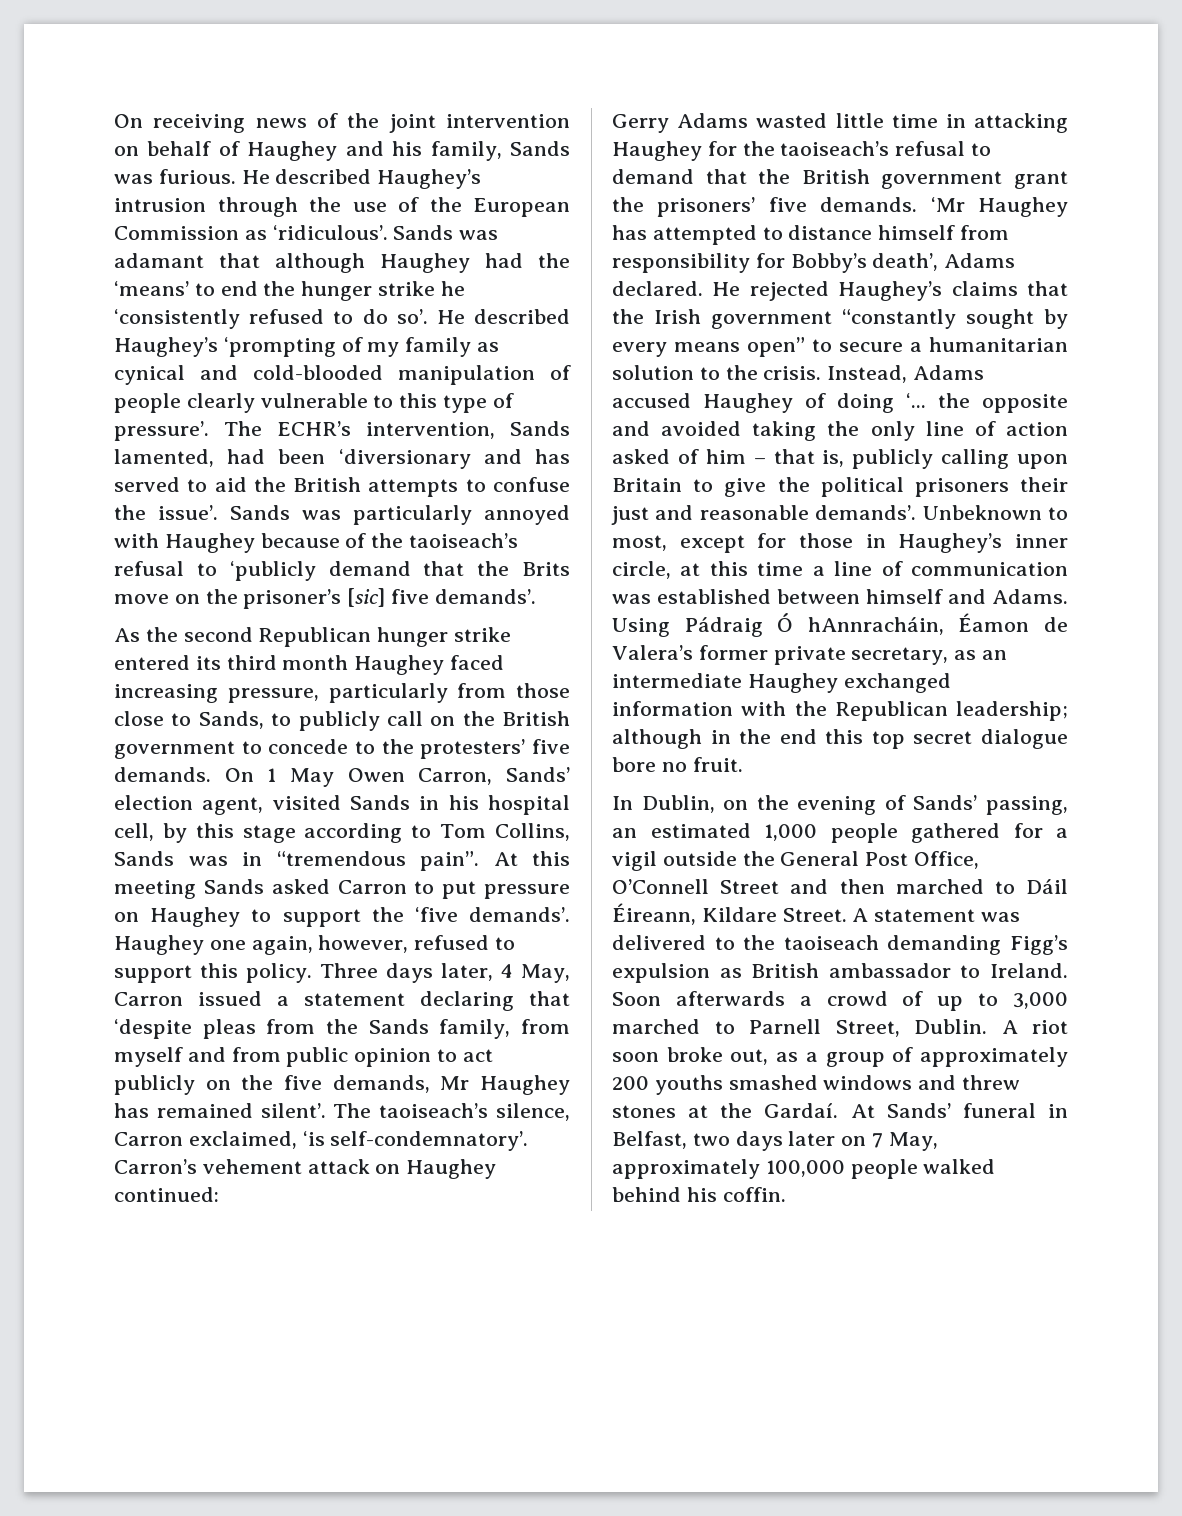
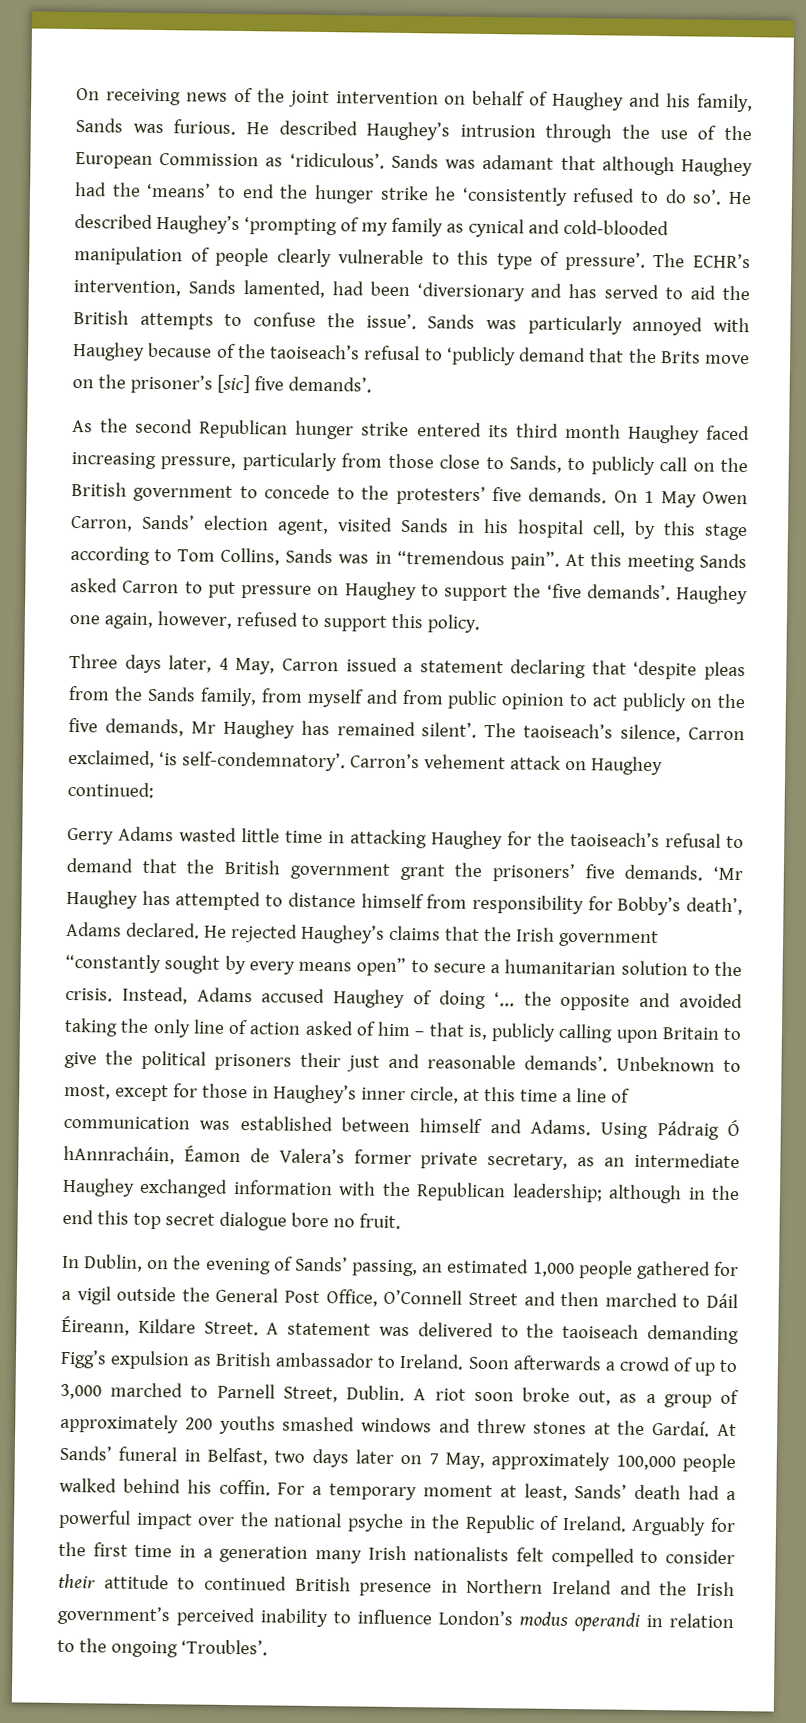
- Haughey one again, however, refused to support this policy. Three days later, 4 May, Carron issued a statement declaring that ‘despite pleas from the Sands family, from myself and from public opinion to act publicly on the five demands, Mr Haughey has remained silent’.
+ Haughey one again, however, refused to support this policy.
+ Three days later, 4 May, Carron issued a statement declaring that ‘despite pleas from the Sands family, from myself and from public opinion to act publicly on the five demands, Mr Haughey has remained silent’.
+ For a temporary moment at least, Sands’ death had a powerful impact over the national psyche in the Republic of Ireland. Arguably for the first time in a generation many Irish nationalists felt compelled to consider their attitude to continued British presence in Northern Ireland and the Irish government’s perceived inability to influence London’s modus operandi in relation to the ongoing ‘Troubles’.

